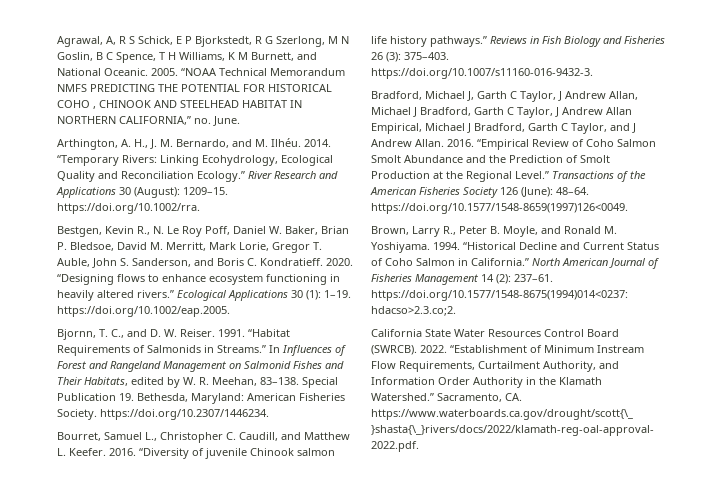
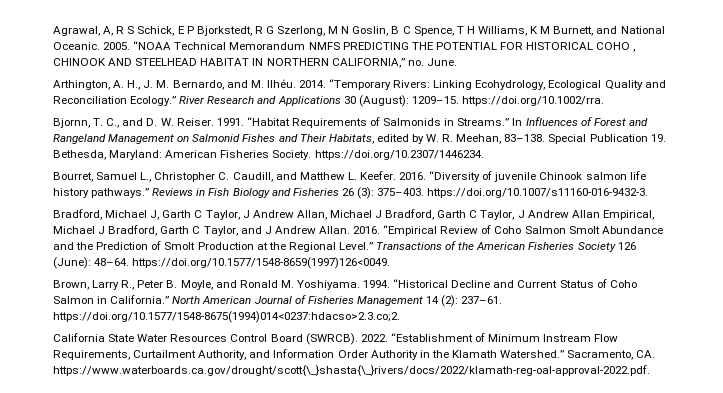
- Bestgen, Kevin R., N. Le Roy Poff, Daniel W. Baker, Brian P. Bledsoe, David M. Merritt, Mark Lorie, Gregor T. Auble, John S. Sanderson, and Boris C. Kondratieff. 2020. “Designing flows to enhance ecosystem functioning in heavily altered rivers.” Ecological Applications 30 (1): 1–19. https://doi.org/10.1002/eap.2005.

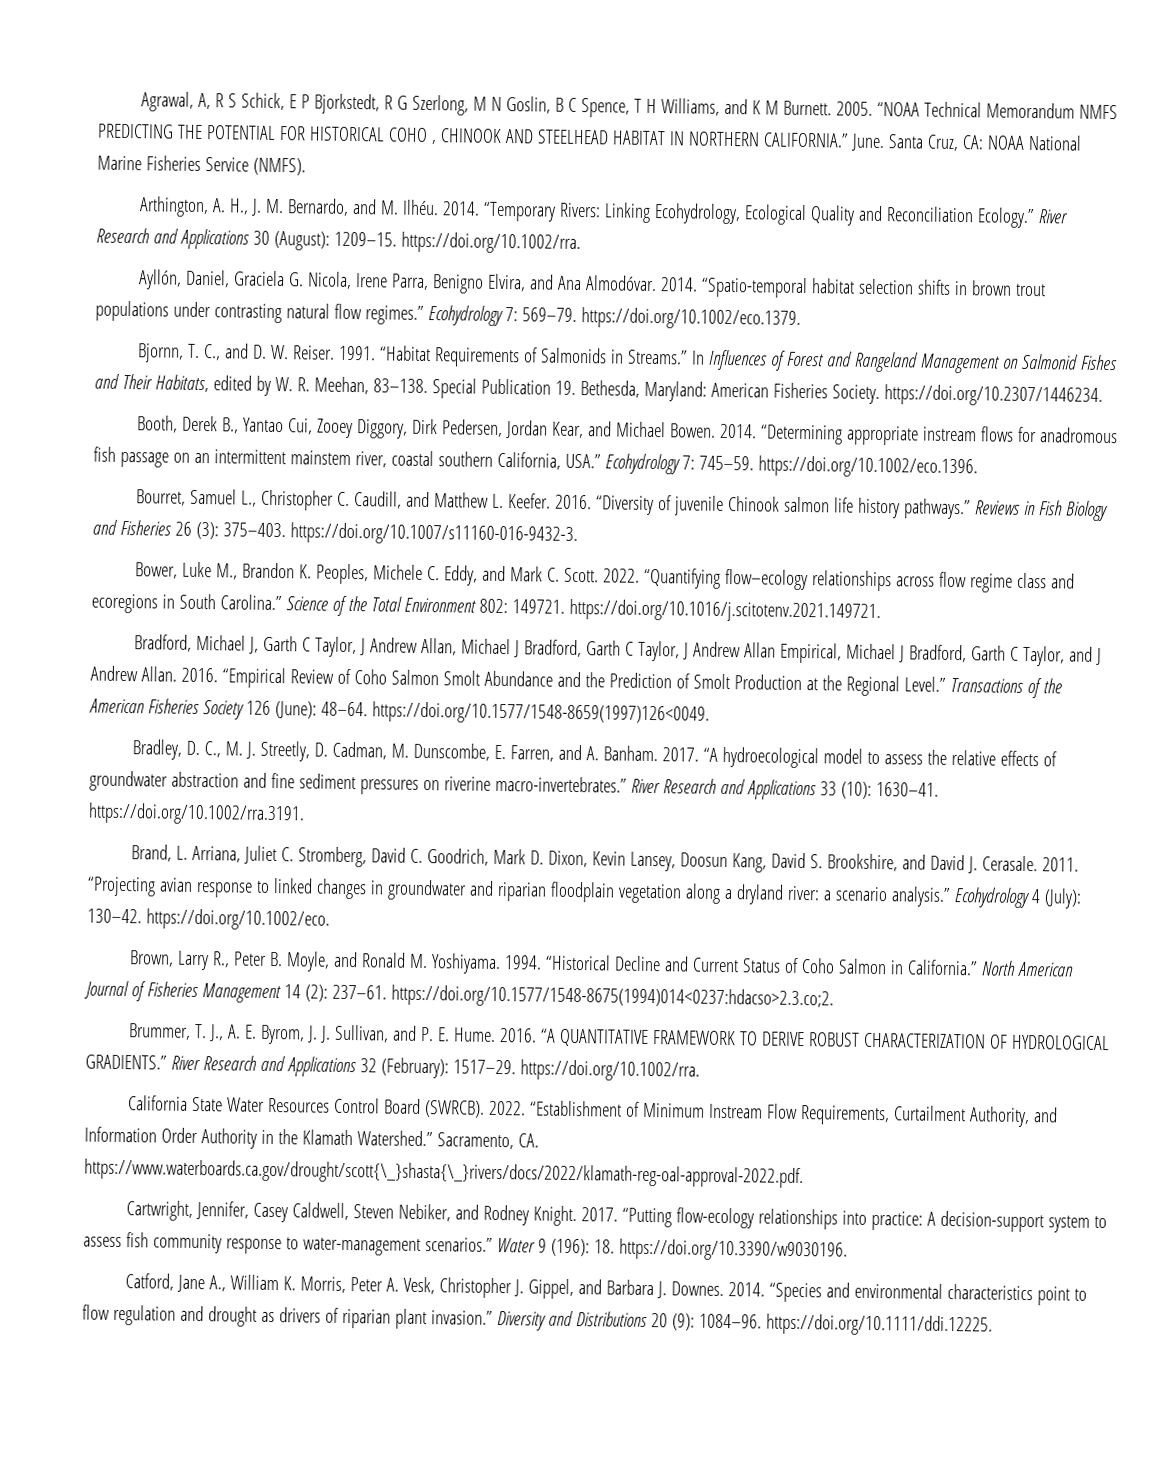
- Agrawal, A, R S Schick, E P Bjorkstedt, R G Szerlong, M N Goslin, B C Spence, T H Williams, K M Burnett, and National Oceanic.
+ Agrawal, A, R S Schick, E P Bjorkstedt, R G Szerlong, M N Goslin, B C Spence, T H Williams, and K M Burnett.
- “NOAA Technical Memorandum NMFS PREDICTING THE POTENTIAL FOR HISTORICAL COHO , CHINOOK AND STEELHEAD HABITAT IN NORTHERN CALIFORNIA,” no. June.
+ “NOAA Technical Memorandum NMFS PREDICTING THE POTENTIAL FOR HISTORICAL COHO , CHINOOK AND STEELHEAD HABITAT IN NORTHERN CALIFORNIA.” June. Santa Cruz, CA: NOAA National Marine Fisheries Service (NMFS).
+ Ayllón, Daniel, Graciela G. Nicola, Irene Parra, Benigno Elvira, and Ana Almodóvar. 2014. “Spatio-temporal habitat selection shifts in brown trout populations under contrasting natural flow regimes.” Ecohydrology 7: 569–79. https://doi.org/10.1002/eco.1379.
+ Booth, Derek B., Yantao Cui, Zooey Diggory, Dirk Pedersen, Jordan Kear, and Michael Bowen. 2014. “Determining appropriate instream flows for anadromous fish passage on an intermittent mainstem river, coastal southern California, USA.” Ecohydrology 7: 745–59. https://doi.org/10.1002/eco.1396.
+ Bower, Luke M., Brandon K. Peoples, Michele C. Eddy, and Mark C. Scott. 2022. “Quantifying flow–ecology relationships across flow regime class and ecoregions in South Carolina.” Science of the Total Environment 802: 149721. https://doi.org/10.1016/j.scitotenv.2021.149721.
+ Bradley, D. C., M. J. Streetly, D. Cadman, M. Dunscombe, E. Farren, and A. Banham. 2017. “A hydroecological model to assess the relative effects of groundwater abstraction and fine sediment pressures on riverine macro-invertebrates.” River Research and Applications 33 (10): 1630–41. https://doi.org/10.1002/rra.3191.
+ Brand, L. Arriana, Juliet C. Stromberg, David C. Goodrich, Mark D. Dixon, Kevin Lansey, Doosun Kang, David S. Brookshire, and David J. Cerasale. 2011. “Projecting avian response to linked changes in groundwater and riparian floodplain vegetation along a dryland river: a scenario analysis.” Ecohydrology 4 (July): 130–42. https://doi.org/10.1002/eco.
+ Brummer, T. J., A. E. Byrom, J. J. Sullivan, and P. E. Hume. 2016. “A QUANTITATIVE FRAMEWORK TO DERIVE ROBUST CHARACTERIZATION OF HYDROLOGICAL GRADIENTS.” River Research and Applications 32 (February): 1517–29. https://doi.org/10.1002/rra.
+ Cartwright, Jennifer, Casey Caldwell, Steven Nebiker, and Rodney Knight. 2017. “Putting flow-ecology relationships into practice: A decision-support system to assess fish community response to water-management scenarios.” Water 9 (196): 18. https://doi.org/10.3390/w9030196.
+ Catford, Jane A., William K. Morris, Peter A. Vesk, Christopher J. Gippel, and Barbara J. Downes. 2014. “Species and environmental characteristics point to flow regulation and drought as drivers of riparian plant invasion.” Diversity and Distributions 20 (9): 1084–96. https://doi.org/10.1111/ddi.12225.

